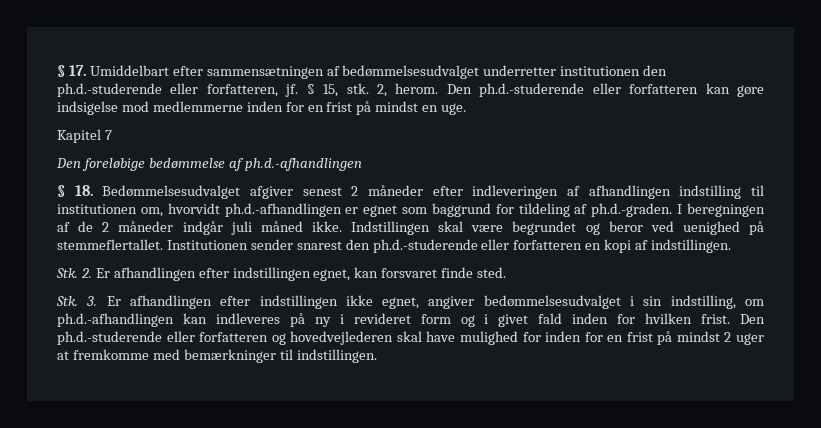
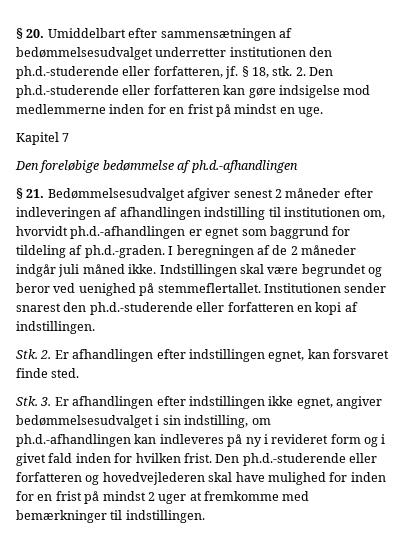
- § 17. Umiddelbart efter sammensætningen af bedømmelsesudvalget underretter institutionen den ph.d.-studerende eller forfatteren, jf.
+ § 20. Umiddelbart efter sammensætningen af bedømmelsesudvalget underretter institutionen den ph.d.-studerende eller forfatteren, jf.
- § 15, stk. 2, herom. Den ph.d.-studerende eller forfatteren kan gøre indsigelse mod medlemmerne inden for en frist på mindst en uge.
+ § 18, stk. 2. Den ph.d.-studerende eller forfatteren kan gøre indsigelse mod medlemmerne inden for en frist på mindst en uge.
- § 18. Bedømmelsesudvalget afgiver senest 2 måneder efter indleveringen af afhandlingen indstilling til institutionen om, hvorvidt ph.d.-afhandlingen er egnet som baggrund for tildeling af ph.d.-graden. I beregningen af de 2 måneder indgår juli måned ikke.
+ § 21. Bedømmelsesudvalget afgiver senest 2 måneder efter indleveringen af afhandlingen indstilling til institutionen om, hvorvidt ph.d.-afhandlingen er egnet som baggrund for tildeling af ph.d.-graden. I beregningen af de 2 måneder indgår juli måned ikke.

